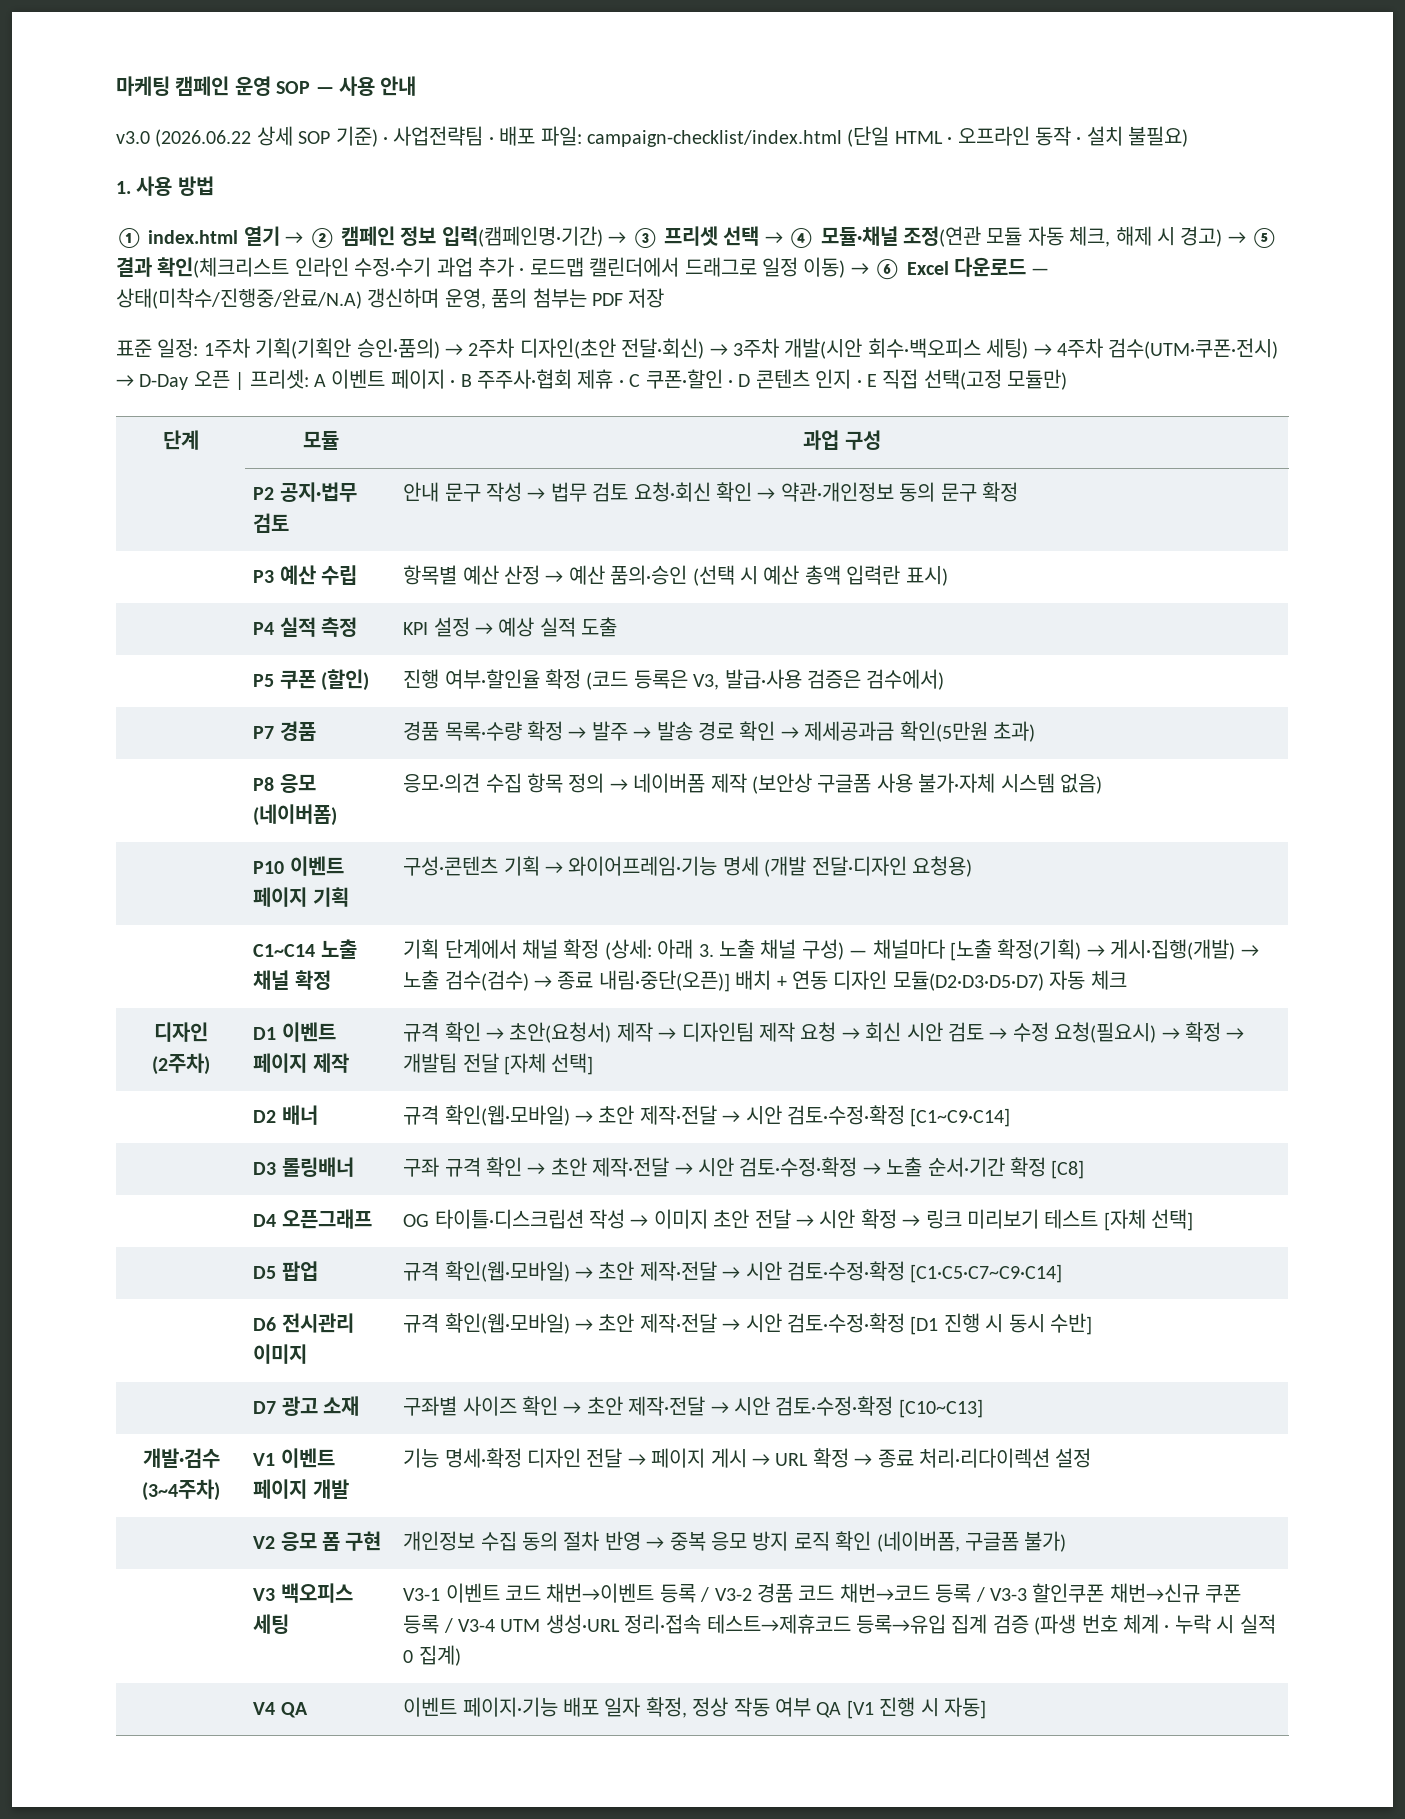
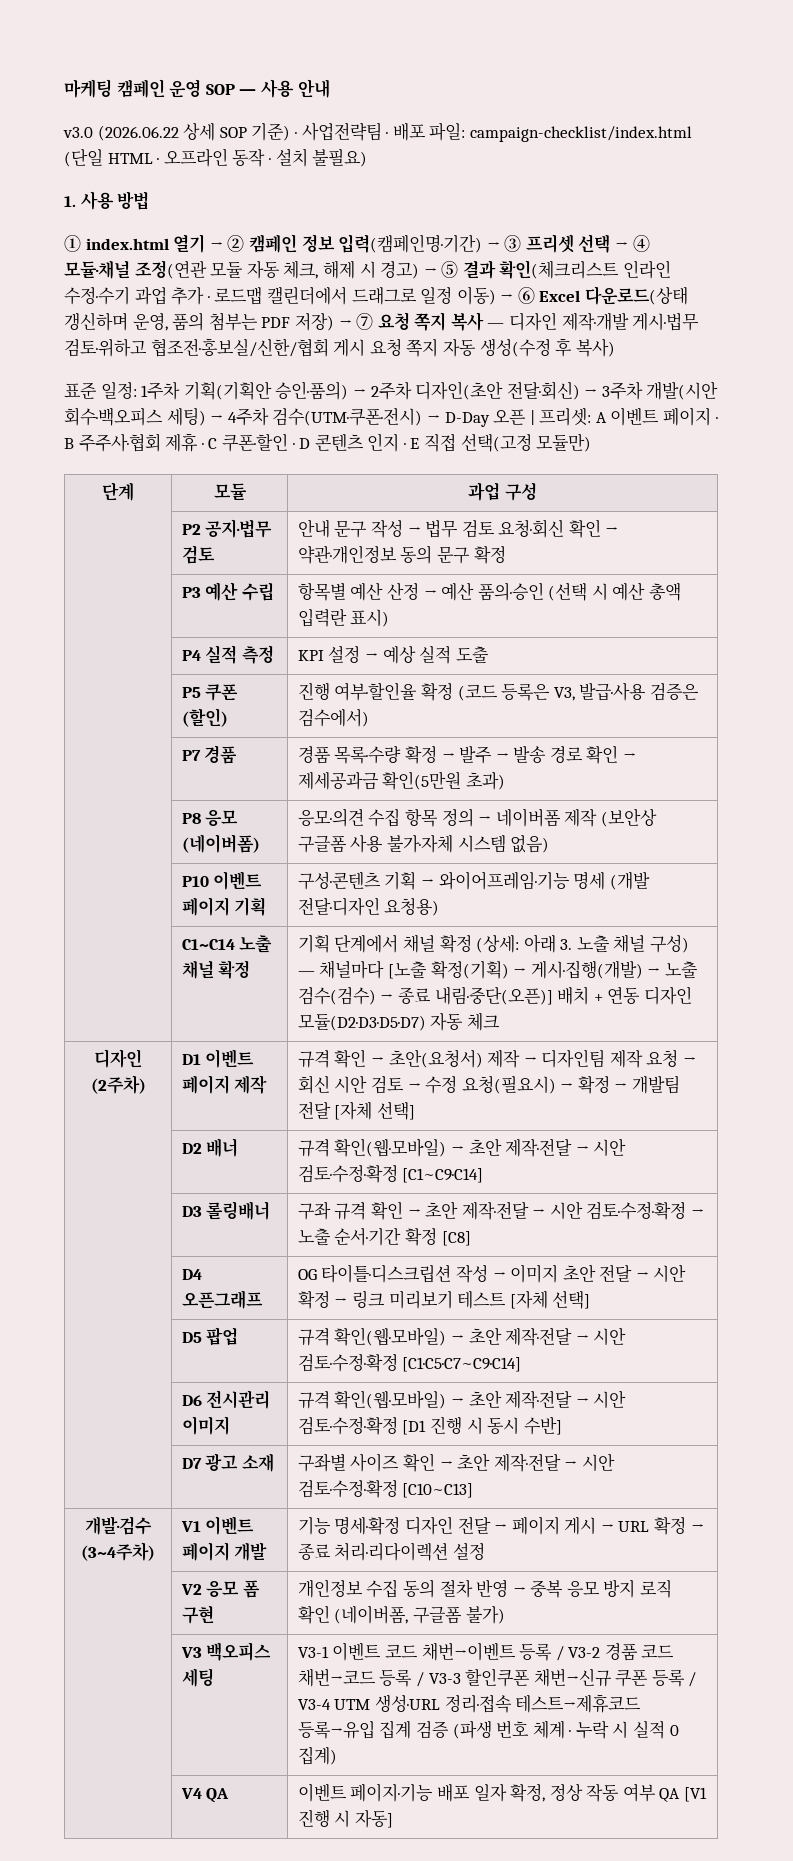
- ① index.html 열기 → ② 캠페인 정보 입력(캠페인명·기간) → ③ 프리셋 선택 → ④ 모듈·채널 조정(연관 모듈 자동 체크, 해제 시 경고) → ⑤ 결과 확인(체크리스트 인라인 수정·수기 과업 추가 · 로드맵 캘린더에서 드래그로 일정 이동) → ⑥ Excel 다운로드 — 상태(미착수/진행중/완료/N.A) 갱신하며 운영, 품의 첨부는 PDF 저장
+ ① index.html 열기 → ② 캠페인 정보 입력(캠페인명·기간) → ③ 프리셋 선택 → ④ 모듈·채널 조정(연관 모듈 자동 체크, 해제 시 경고) → ⑤ 결과 확인(체크리스트 인라인 수정·수기 과업 추가 · 로드맵 캘린더에서 드래그로 일정 이동) → ⑥ Excel 다운로드(상태 갱신하며 운영, 품의 첨부는 PDF 저장) → ⑦ 요청 쪽지 복사 — 디자인 제작·개발 게시·법무 검토·위하고 협조전·홍보실/신한/협회 게시 요청 쪽지 자동 생성(수정 후 복사)

